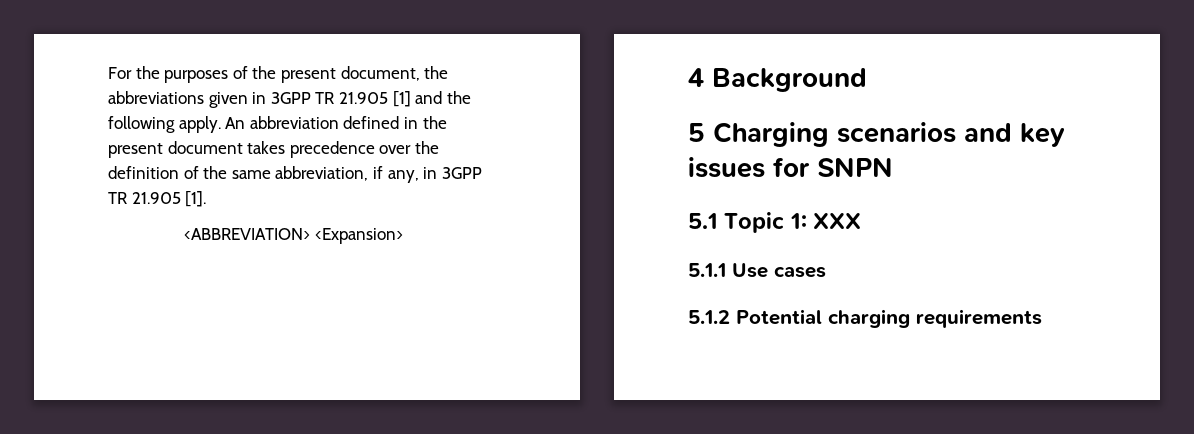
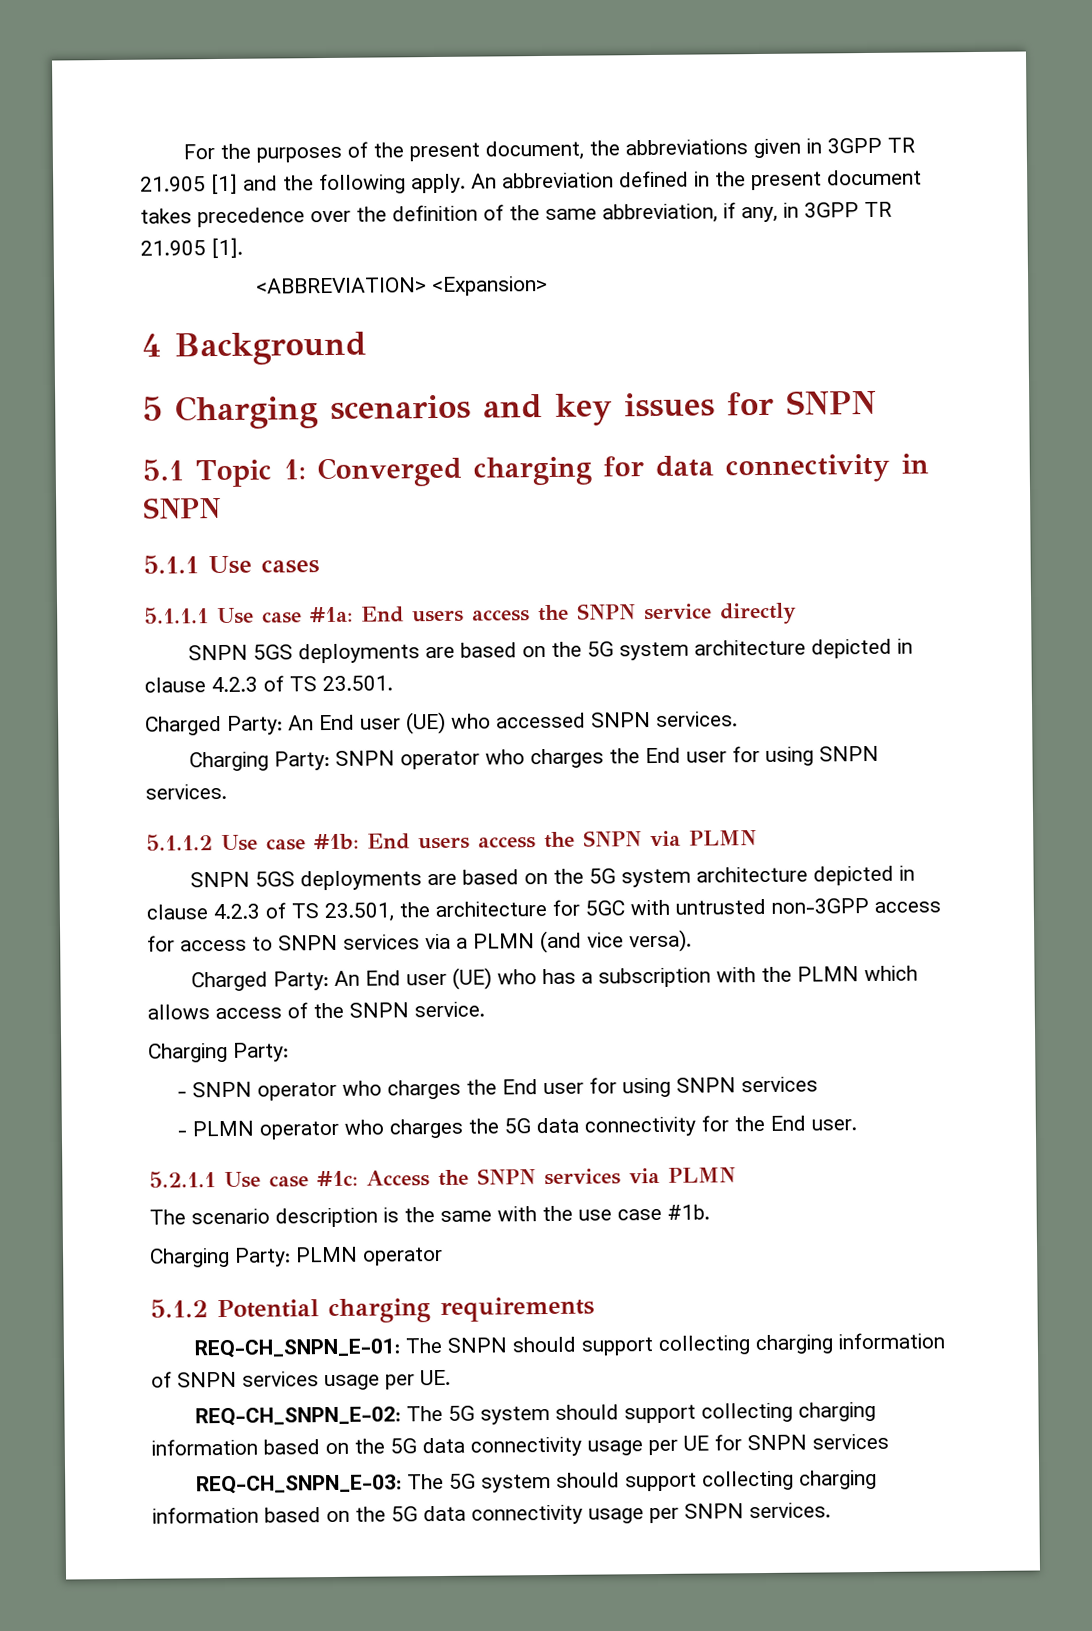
- 5.1 Topic 1: XXX
+ 5.1 Topic 1: Converged charging for data connectivity in SNPN
  5.1.1 Use cases
+ 5.1.1.1 Use case #1a: End users access the SNPN service directly
+ SNPN 5GS deployments are based on the 5G system architecture depicted in clause 4.2.3 of TS 23.501.
+ Charged Party: An End user (UE) who accessed SNPN services.
+ Charging Party: SNPN operator who charges the End user for using SNPN services.
+ 5.1.1.2 Use case #1b: End users access the SNPN via PLMN
+ SNPN 5GS deployments are based on the 5G system architecture depicted in clause 4.2.3 of TS 23.501, the architecture for 5GC with untrusted non-3GPP access for access to SNPN services via a PLMN (and vice versa).
+ Charged Party: An End user (UE) who has a subscription with the PLMN which allows access of the SNPN service.
+ Charging Party:
+ - SNPN operator who charges the End user for using SNPN services
+ - PLMN operator who charges the 5G data connectivity for the End user.
+ 5.2.1.1 Use case #1c: Access the SNPN services via PLMN
+ The scenario description is the same with the use case #1b.
+ Charging Party: PLMN operator
  5.1.2 Potential charging requirements
+ REQ-CH_SNPN_E-01: The SNPN should support collecting charging information of SNPN services usage per UE.
+ REQ-CH_SNPN_E-02: The 5G system should support collecting charging information based on the 5G data connectivity usage per UE for SNPN services
+ REQ-CH_SNPN_E-03: The 5G system should support collecting charging information based on the 5G data connectivity usage per SNPN services.

